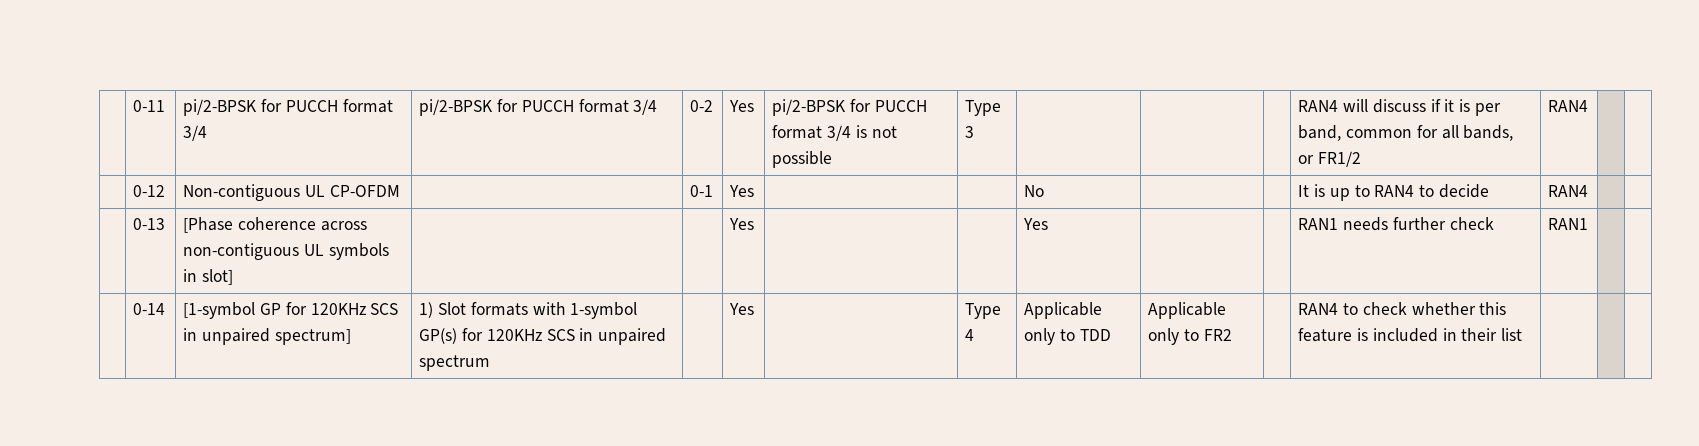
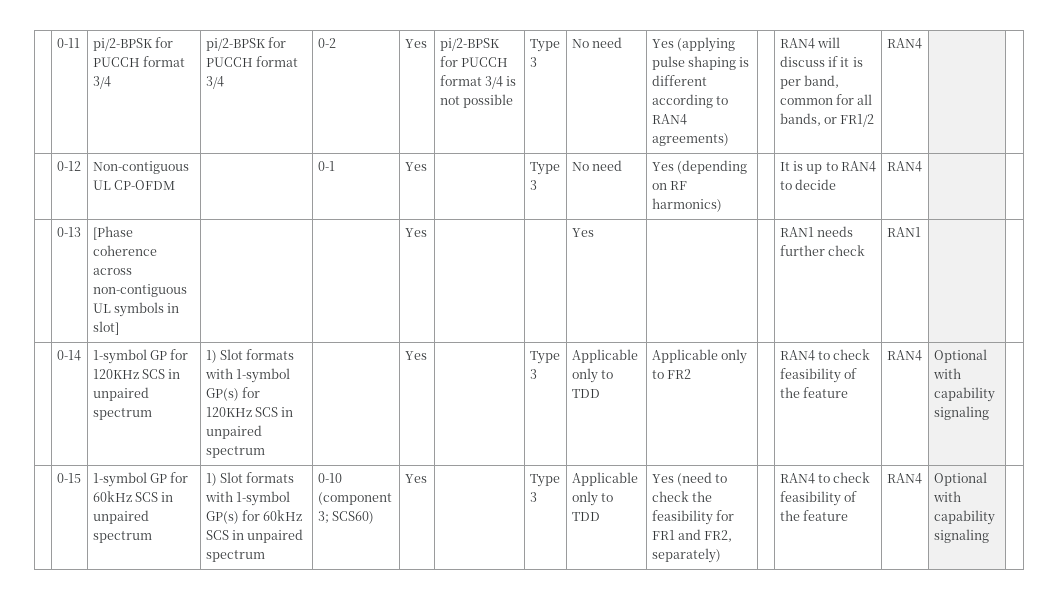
+ No need | Yes (applying pulse shaping is different according to RAN4 agreements)
- | 0-12 | Non-contiguous UL CP-OFDM | | 0-1 | Yes | | | No | | | It is up to RAN4 to decide | RAN4 | |
+ | 0-12 | Non-contiguous UL CP-OFDM | | 0-1 | Yes | | Type 3 | No need | Yes (depending on RF harmonics) | | It is up to RAN4 to decide | RAN4 | |
- [1-symbol GP for 120KHz SCS in unpaired spectrum]
+ 1-symbol GP for 120KHz SCS in unpaired spectrum
- 1) Slot formats with 1-symbol GP(s) for 120KHz SCS in unpaired spectrum | | Yes | | Type 4
+ 1) Slot formats with 1-symbol GP(s) for 120KHz SCS in unpaired spectrum | | Yes | | Type 3
- Applicable only to FR2 | | RAN4 to check whether this feature is included in their list
+ Applicable only to FR2 | | RAN4 to check feasibility of the feature | RAN4 | Optional with capability signaling |
+ | 0-15 | 1-symbol GP for 60kHz SCS in unpaired spectrum | 1) Slot formats with 1-symbol GP(s) for 60kHz SCS in unpaired spectrum | 0-10 (component 3; SCS60) | Yes | | Type 3 | Applicable only to TDD | Yes (need to check the feasibility for FR1 and FR2, separately) | | RAN4 to check feasibility of the feature | RAN4 | Optional with capability signaling

